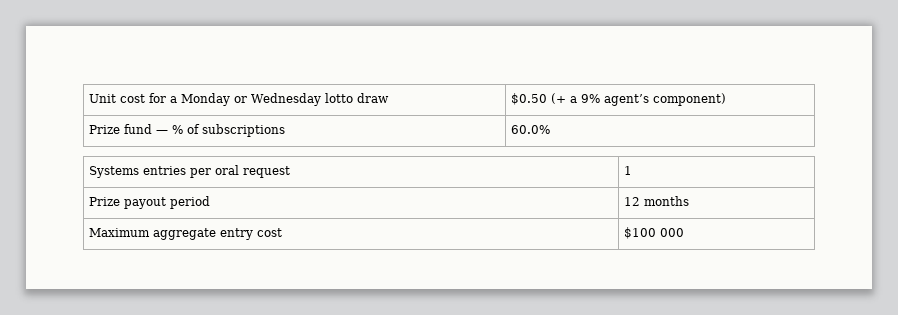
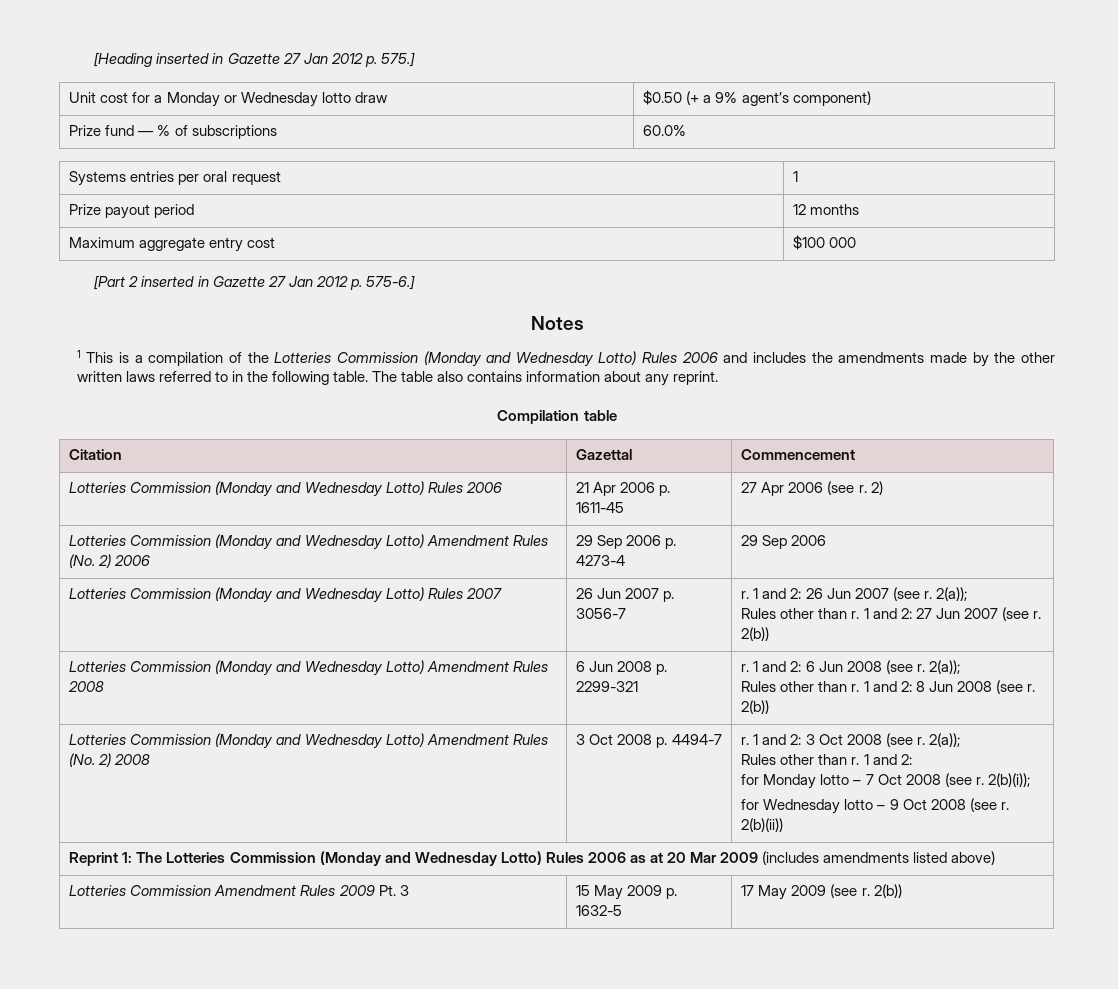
+ [Heading inserted in Gazette 27 Jan 2012 p. 575.]
+ [Part 2 inserted in Gazette 27 Jan 2012 p. 575-6.]
+ Notes
+ 1 This is a compilation of the Lotteries Commission (Monday and Wednesday Lotto) Rules 2006 and includes the amendments made by the other written laws referred to in the following table. The table also contains information about any reprint.
+ Compilation table
+ Citation | Gazettal | Commencement
+ Lotteries Commission (Monday and Wednesday Lotto) Rules 2006 | 21 Apr 2006 p. 1611-45 | 27 Apr 2006 (see r. 2)
+ Lotteries Commission (Monday and Wednesday Lotto) Amendment Rules (No. 2) 2006 | 29 Sep 2006 p. 4273-4 | 29 Sep 2006
+ Lotteries Commission (Monday and Wednesday Lotto) Rules 2007 | 26 Jun 2007 p. 3056-7 | r. 1 and 2: 26 Jun 2007 (see r. 2(a));
+ Rules other than r. 1 and 2: 27 Jun 2007 (see r. 2(b))
+ Lotteries Commission (Monday and Wednesday Lotto) Amendment Rules 2008 | 6 Jun 2008 p. 2299-321 | r. 1 and 2: 6 Jun 2008 (see r. 2(a));
+ Rules other than r. 1 and 2: 8 Jun 2008 (see r. 2(b))
+ Lotteries Commission (Monday and Wednesday Lotto) Amendment Rules (No. 2) 2008 | 3 Oct 2008 p. 4494-7 | r. 1 and 2: 3 Oct 2008 (see r. 2(a));
+ Rules other than r. 1 and 2:
+ for Monday lotto – 7 Oct 2008 (see r. 2(b)(i));
+ for Wednesday lotto – 9 Oct 2008 (see r. 2(b)(ii))
+ Reprint 1: The Lotteries Commission (Monday and Wednesday Lotto) Rules 2006 as at 20 Mar 2009 (includes amendments listed above)
+ Lotteries Commission Amendment Rules 2009 Pt. 3 | 15 May 2009 p. 1632-5 | 17 May 2009 (see r. 2(b))

